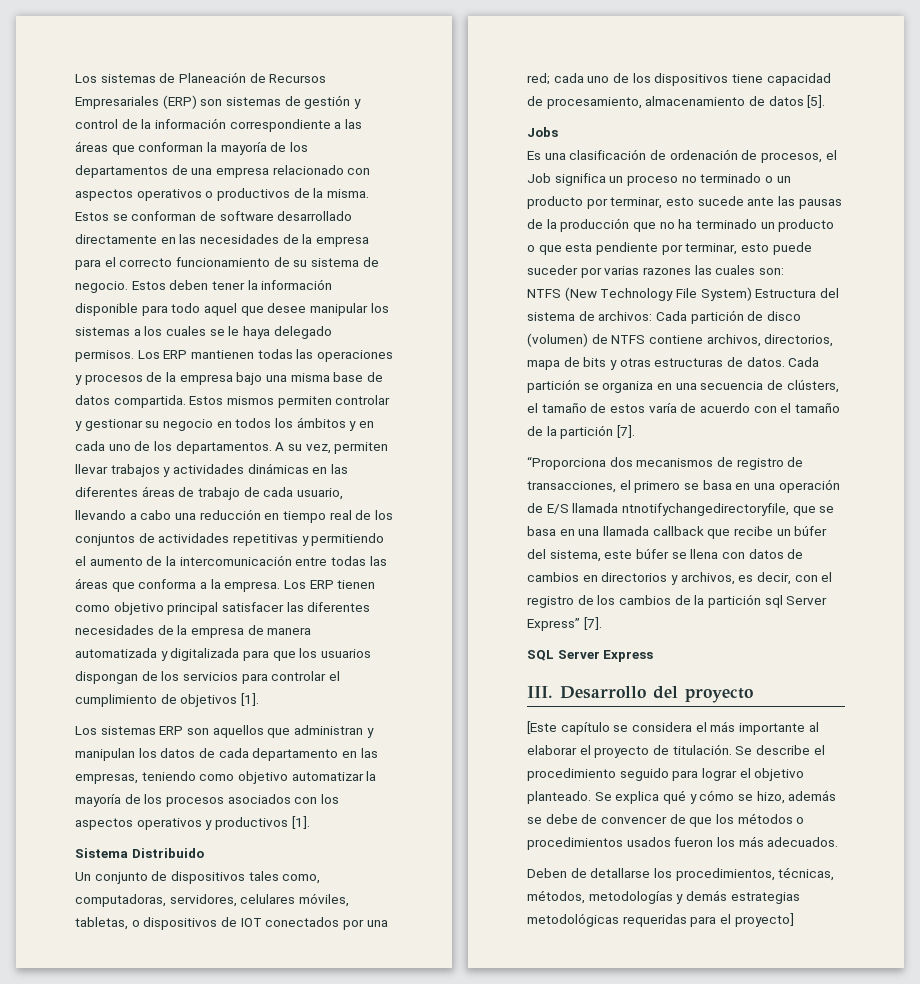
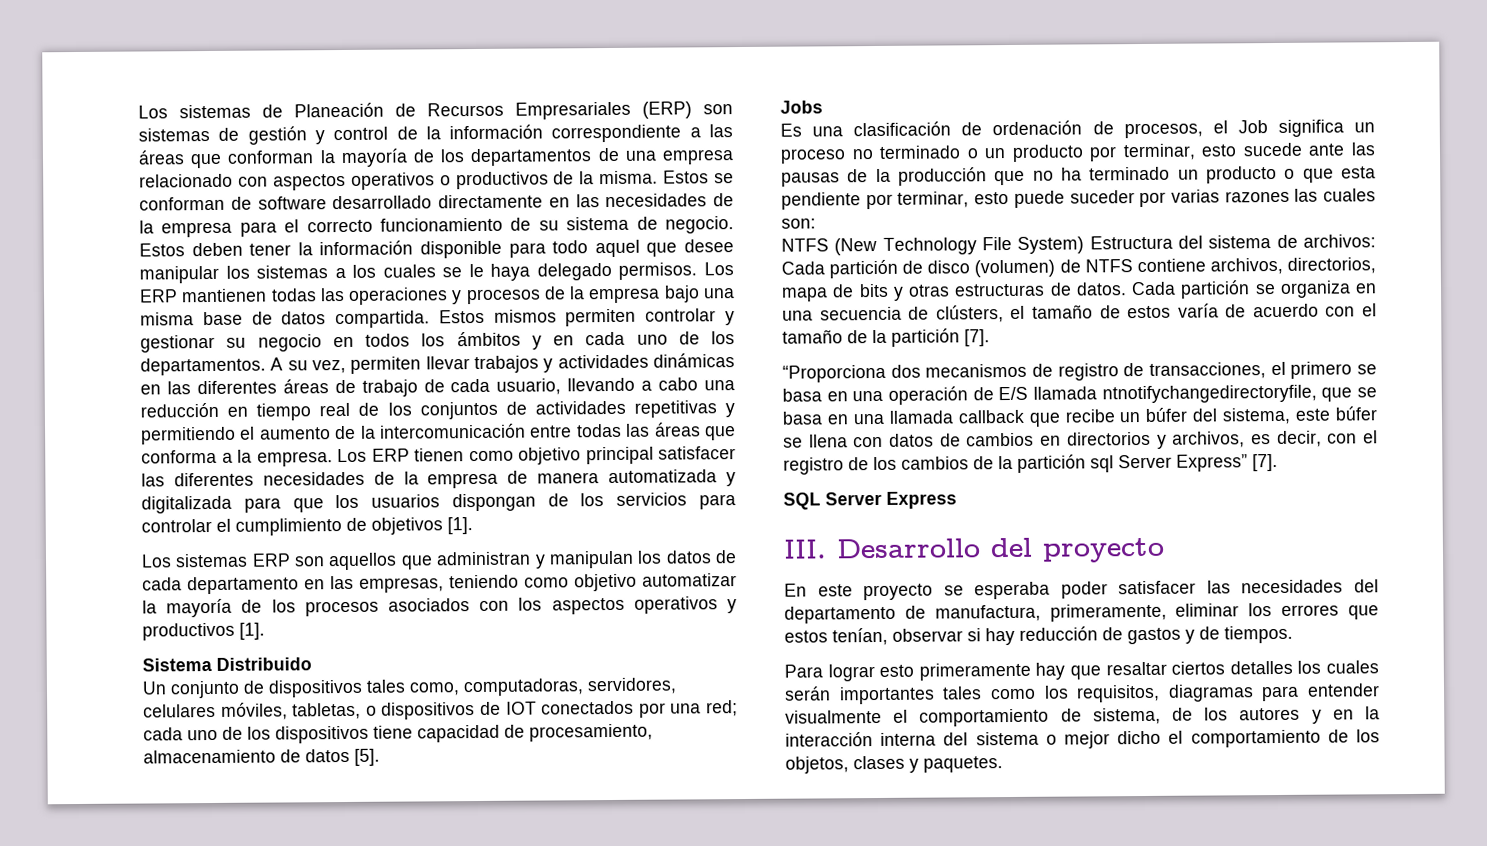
- [Este capítulo se considera el más importante al elaborar el proyecto de titulación. Se describe el procedimiento seguido para lograr el objetivo planteado. Se explica qué y cómo se hizo, además se debe de convencer de que los métodos o procedimientos usados fueron los más adecuados.
- Deben de detallarse los procedimientos, técnicas, métodos, metodologías y demás estrategias metodológicas requeridas para el proyecto]
+ En este proyecto se esperaba poder satisfacer las necesidades del departamento de manufactura, primeramente, eliminar los errores que estos tenían, observar si hay reducción de gastos y de tiempos.
+ Para lograr esto primeramente hay que resaltar ciertos detalles los cuales serán importantes tales como los requisitos, diagramas para entender visualmente el comportamiento de sistema, de los autores y en la interacción interna del sistema o mejor dicho el comportamiento de los objetos, clases y paquetes.

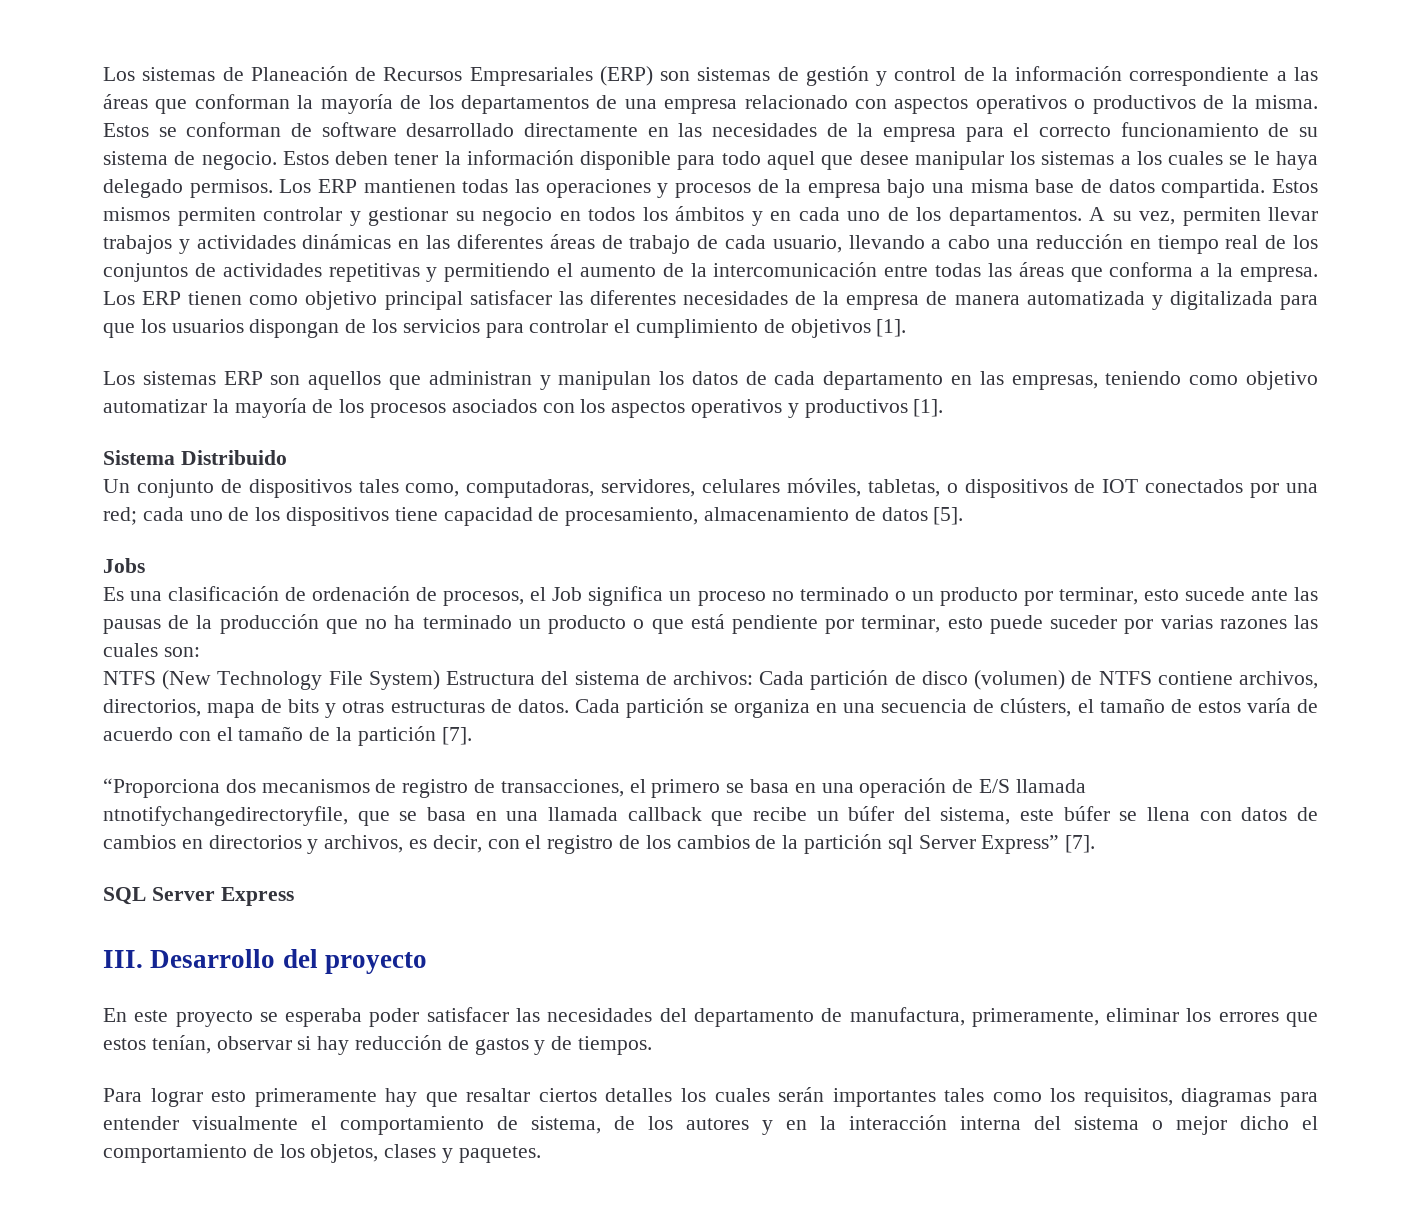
- Es una clasificación de ordenación de procesos, el Job significa un proceso no terminado o un producto por terminar, esto sucede ante las pausas de la producción que no ha terminado un producto o que esta pendiente por terminar, esto puede suceder por varias razones las cuales son:
+ Es una clasificación de ordenación de procesos, el Job significa un proceso no terminado o un producto por terminar, esto sucede ante las pausas de la producción que no ha terminado un producto o que está pendiente por terminar, esto puede suceder por varias razones las cuales son:

